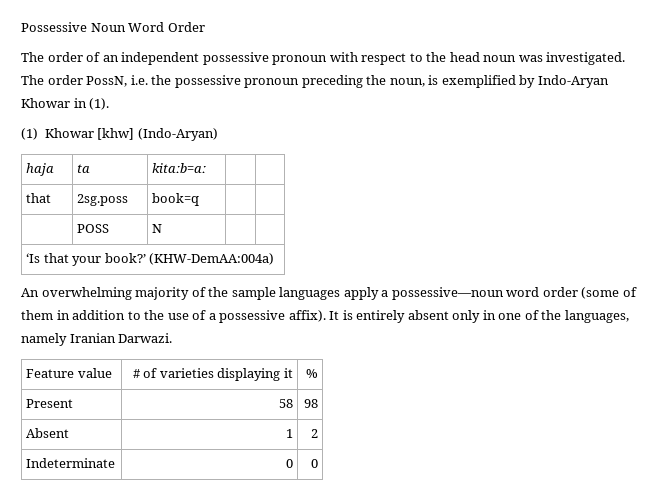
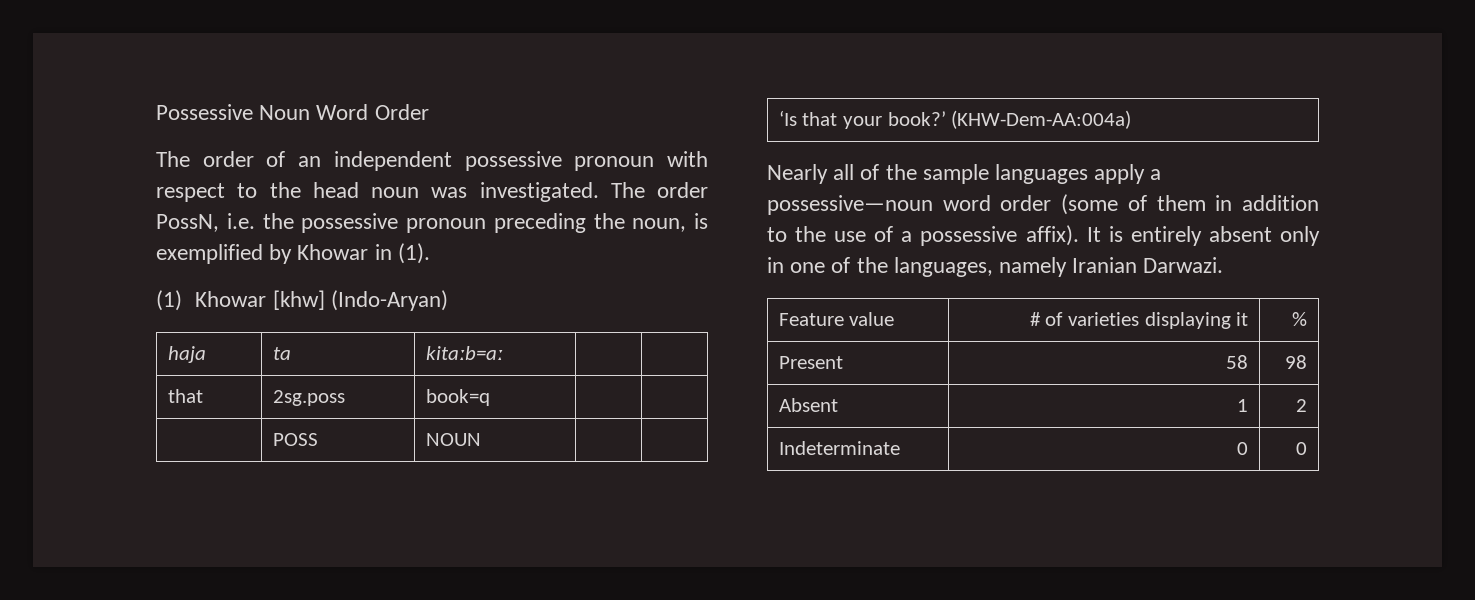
- The order PossN, i.e. the possessive pronoun preceding the noun, is exemplified by Indo-Aryan Khowar in (1).
+ The order PossN, i.e. the possessive pronoun preceding the noun, is exemplified by Khowar in (1).
- | POSS | N | |
+ | POSS | NOUN | |
- ‘Is that your book?’ (KHW-DemAA:004a)
- An overwhelming majority of the sample languages apply a possessive—noun word order (some of them in addition to the use of a possessive affix).
+ ‘Is that your book?’ (KHW-Dem-AA:004a)
+ Nearly all of the sample languages apply a possessive—noun word order (some of them in addition to the use of a possessive affix).

